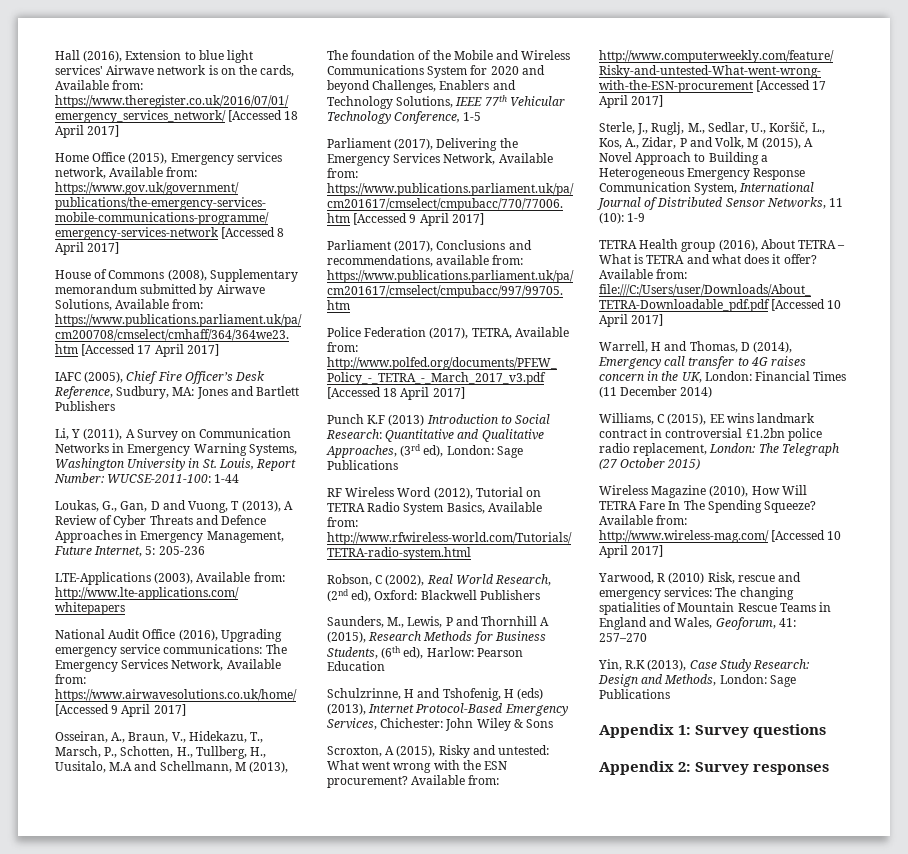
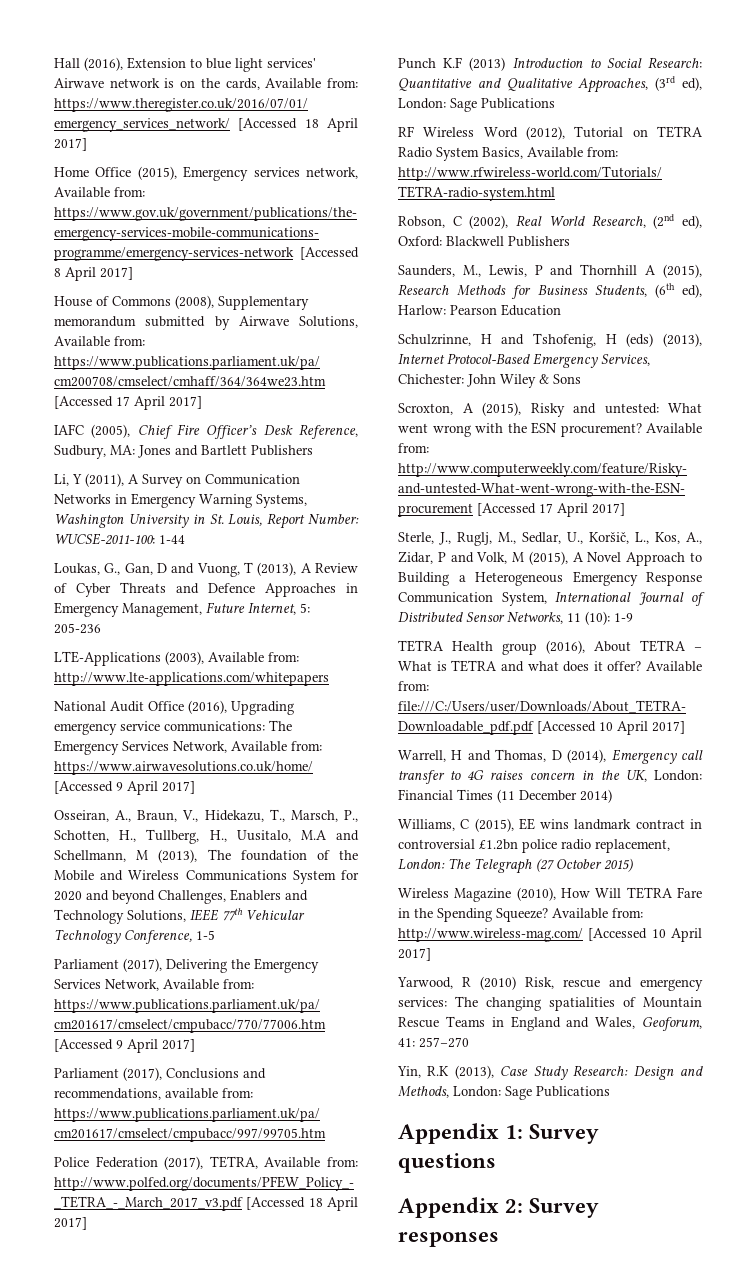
- Wireless Magazine (2010), How Will TETRA Fare In The Spending Squeeze?
+ Wireless Magazine (2010), How Will TETRA Fare in the Spending Squeeze?

